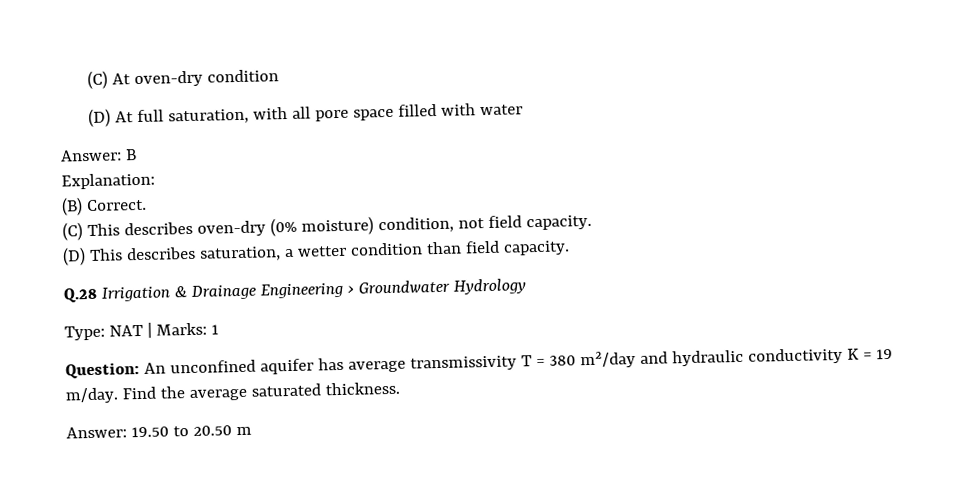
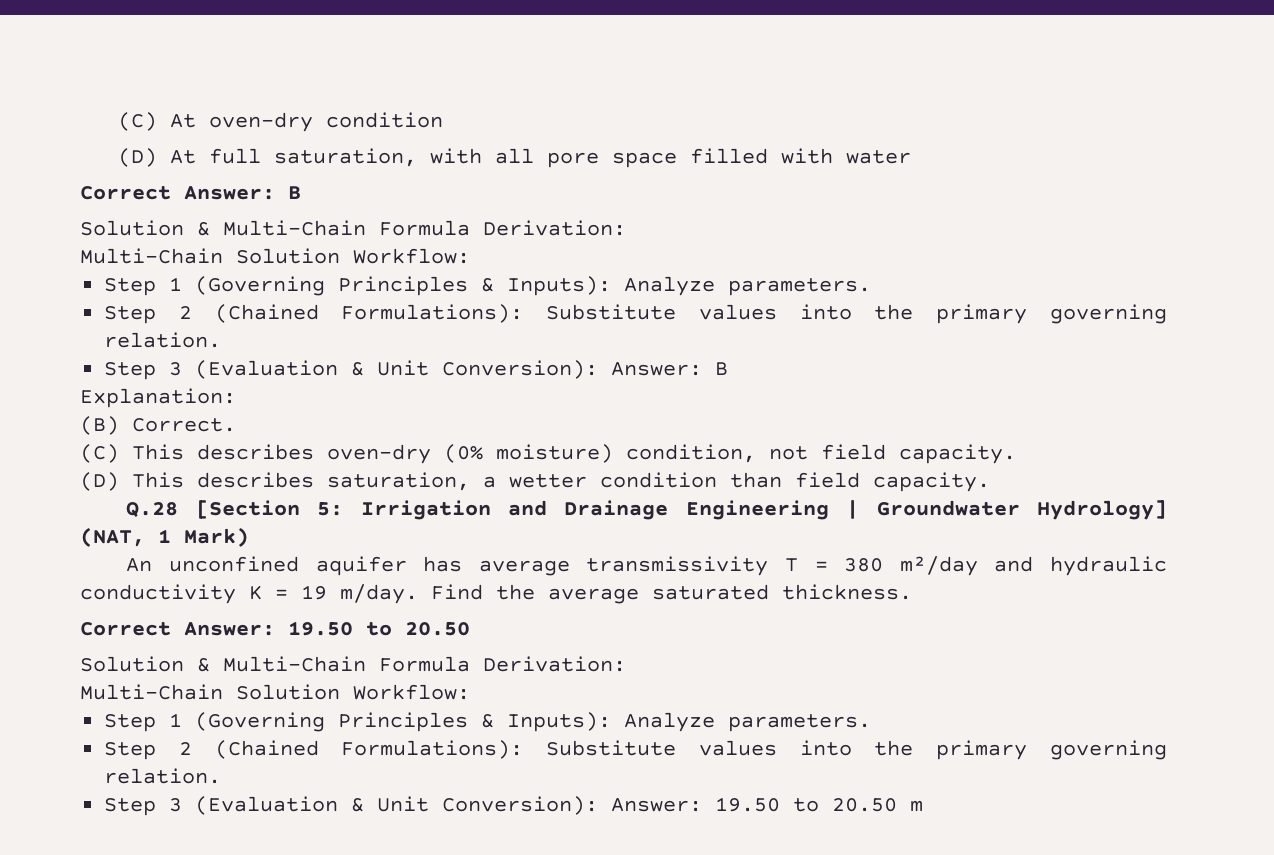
- Answer: B
+ Correct Answer: B
+ Solution & Multi-Chain Formula Derivation:
+ Multi-Chain Solution Workflow:
+ Step 1 (Governing Principles & Inputs): Analyze parameters.
+ Step 2 (Chained Formulations): Substitute values into the primary governing relation.
+ Step 3 (Evaluation & Unit Conversion): Answer: B
- Q.28 Irrigation & Drainage Engineering › Groundwater Hydrology
- Type: NAT | Marks: 1
- Question: An unconfined aquifer has average transmissivity T = 380 m²/day and hydraulic conductivity K = 19 m/day.
+ Q.28 [Section 5: Irrigation and Drainage Engineering | Groundwater Hydrology] (NAT, 1 Mark)
+ An unconfined aquifer has average transmissivity T = 380 m²/day and hydraulic conductivity K = 19 m/day.
- Answer: 19.50 to 20.50 m
+ Correct Answer: 19.50 to 20.50
+ Solution & Multi-Chain Formula Derivation:
+ Multi-Chain Solution Workflow:
+ Step 1 (Governing Principles & Inputs): Analyze parameters.
+ Step 2 (Chained Formulations): Substitute values into the primary governing relation.
+ Step 3 (Evaluation & Unit Conversion): Answer: 19.50 to 20.50 m

